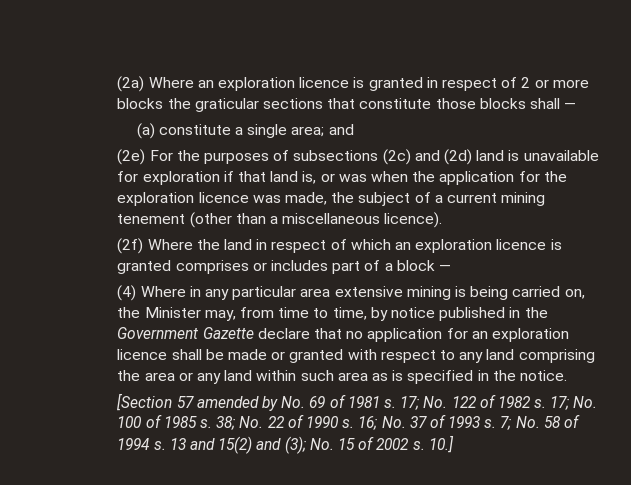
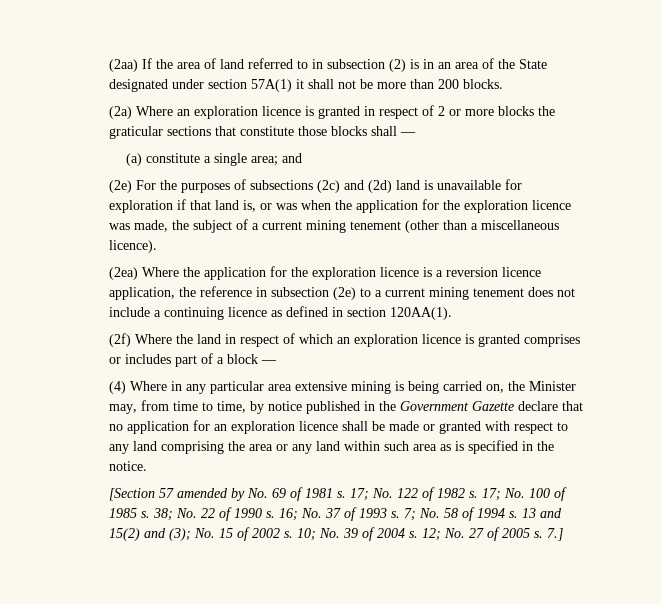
+ (2aa) If the area of land referred to in subsection (2) is in an area of the State designated under section 57A(1) it shall not be more than 200 blocks.
+ (2ea) Where the application for the exploration licence is a reversion licence application, the reference in subsection (2e) to a current mining tenement does not include a continuing licence as defined in section 120AA(1).
- 10.]
+ 10; No. 39 of 2004 s. 12; No. 27 of 2005 s. 7.]

